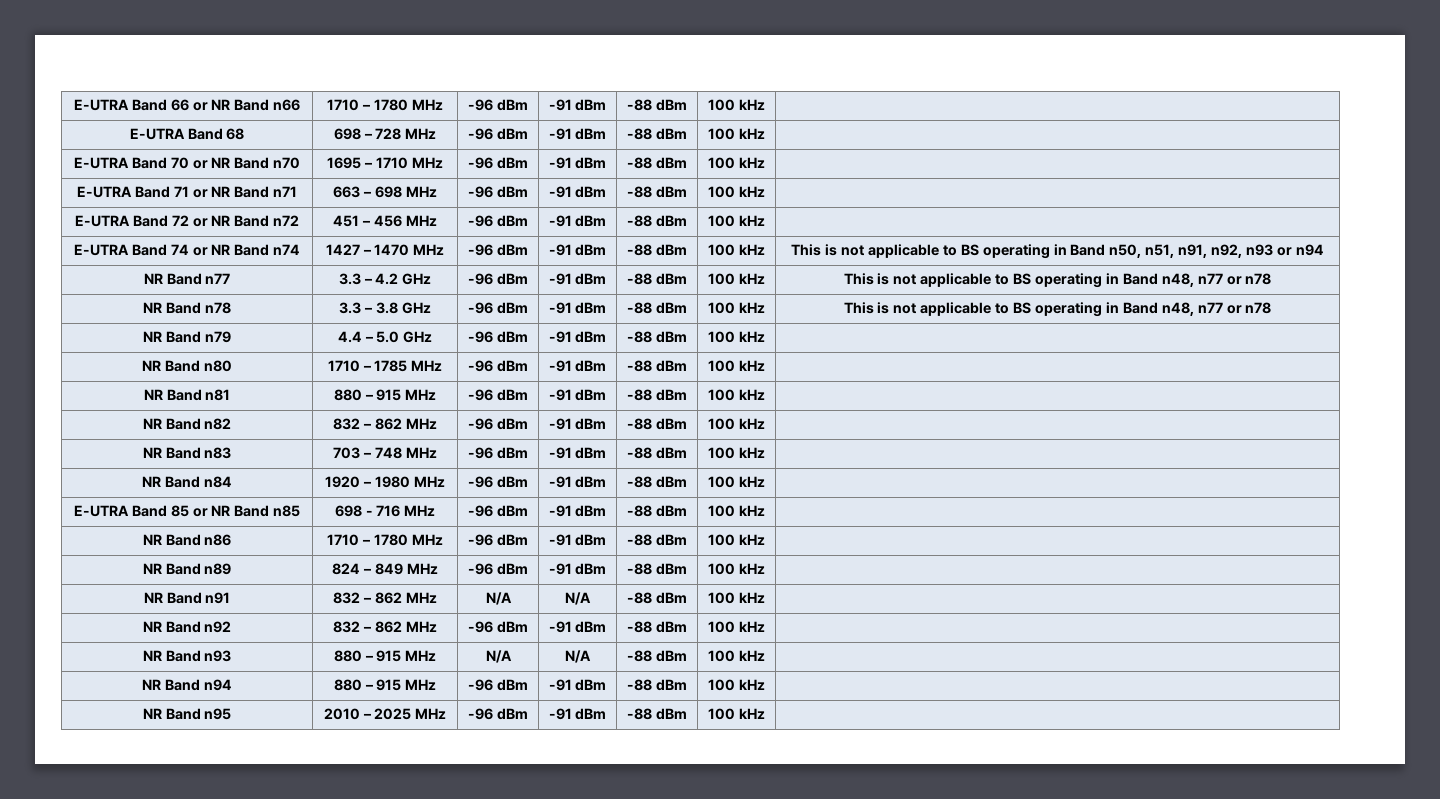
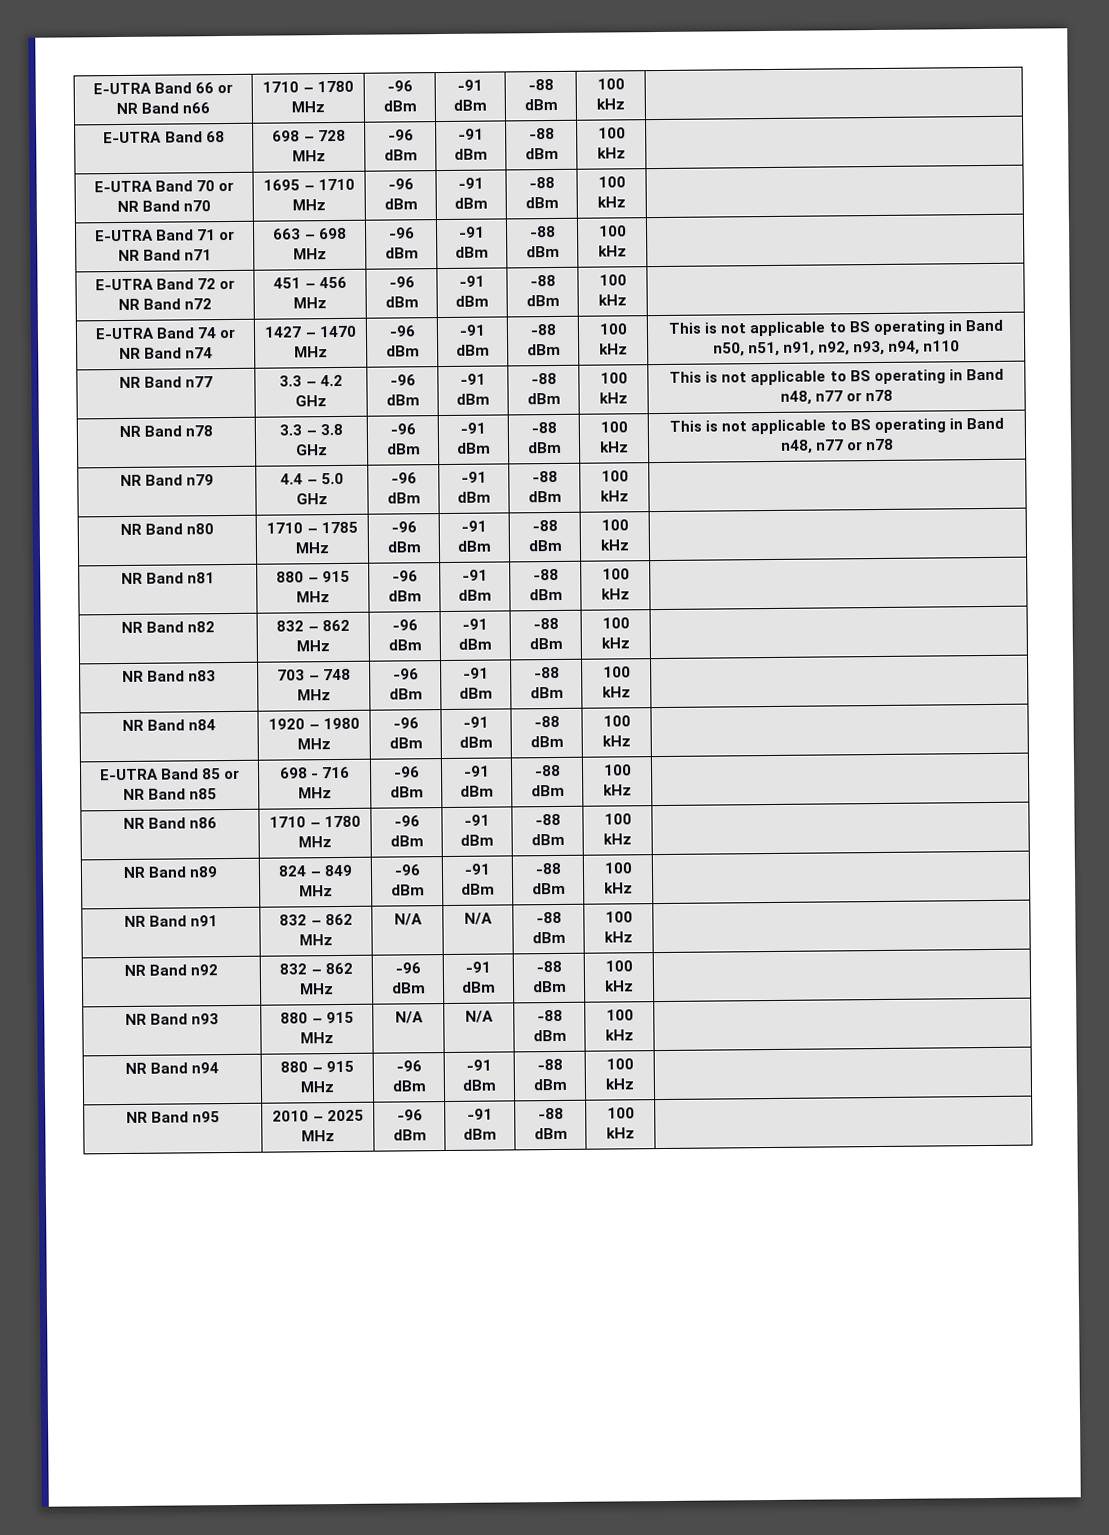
- E-UTRA Band 74 or NR Band n74 | 1427 – 1470 MHz | -96 dBm | -91 dBm | -88 dBm | 100 kHz | This is not applicable to BS operating in Band n50, n51, n91, n92, n93 or n94
+ E-UTRA Band 74 or NR Band n74 | 1427 – 1470 MHz | -96 dBm | -91 dBm | -88 dBm | 100 kHz | This is not applicable to BS operating in Band n50, n51, n91, n92, n93, n94, n110

